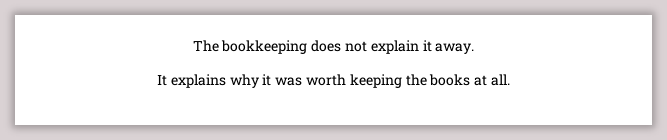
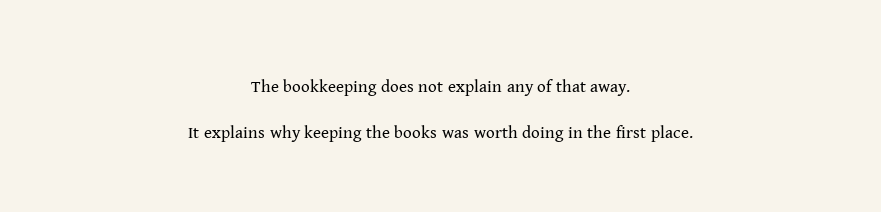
- The bookkeeping does not explain it away.
+ The bookkeeping does not explain any of that away.
- It explains why it was worth keeping the books at all.
+ It explains why keeping the books was worth doing in the first place.

